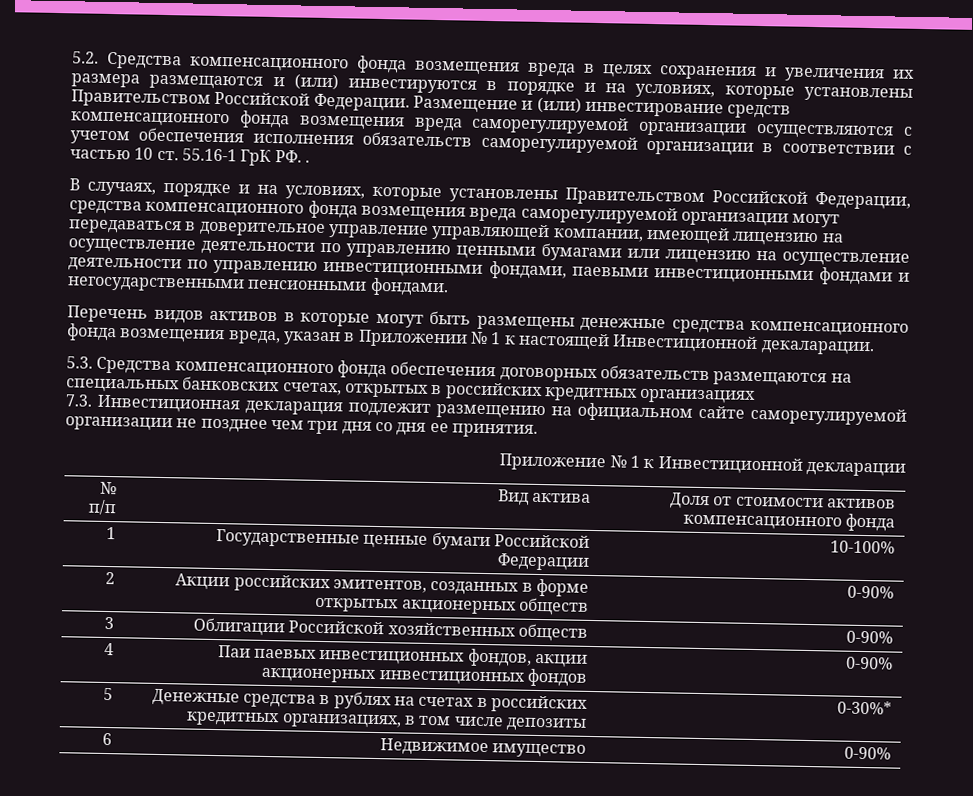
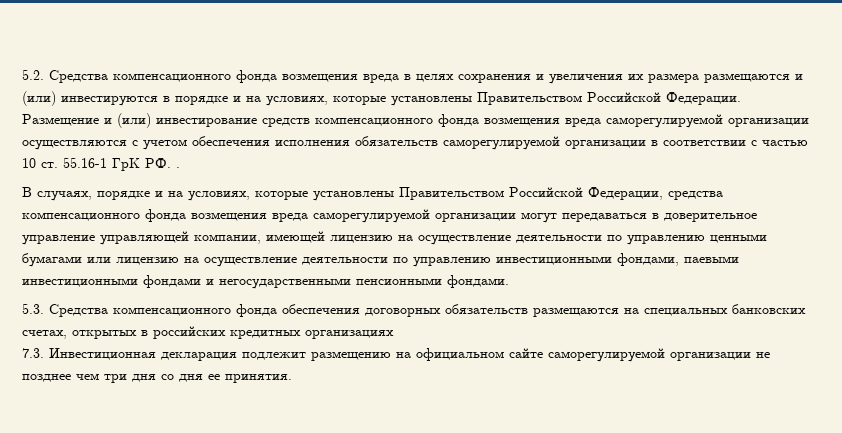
- Перечень видов активов в которые могут быть размещены денежные средства компенсационного фонда возмещения вреда, указан в Приложении № 1 к настоящей Инвестиционной декаларации.
- Приложение № 1 к Инвестиционной декларации
- № п/п | Вид актива | Доля от стоимости активов компенсационного фонда
- 1 | Государственные ценные бумаги Российской Федерации | 10-100%
- 2 | Акции российских эмитентов, созданных в форме открытых акционерных обществ | 0-90%
- 3 | Облигации Российской хозяйственных обществ | 0-90%
- 4 | Паи паевых инвестиционных фондов, акции акционерных инвестиционных фондов | 0-90%
- 5 | Денежные средства в рублях на счетах в российских кредитных организациях, в том числе депозиты | 0-30%*
- 6 | Недвижимое имущество | 0-90%

